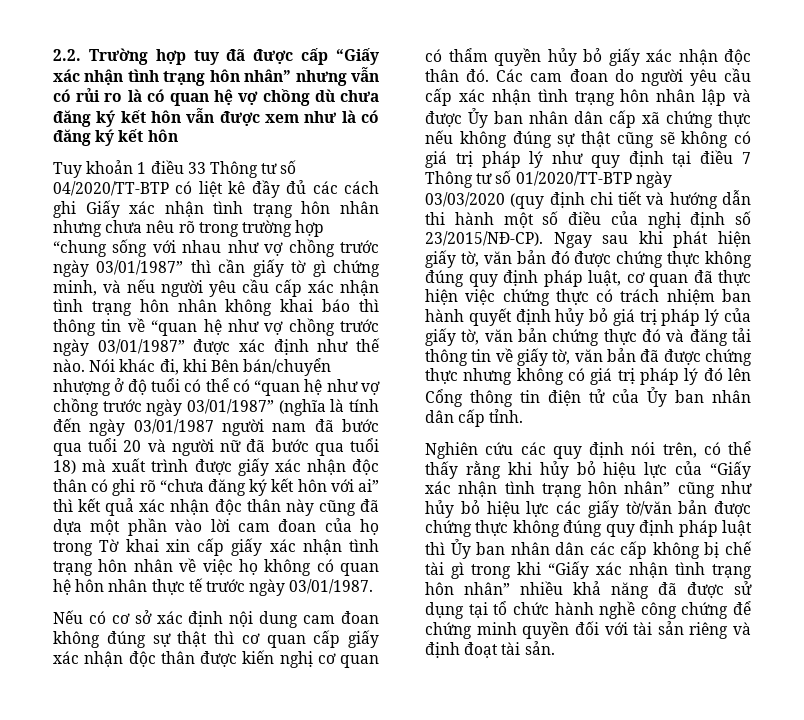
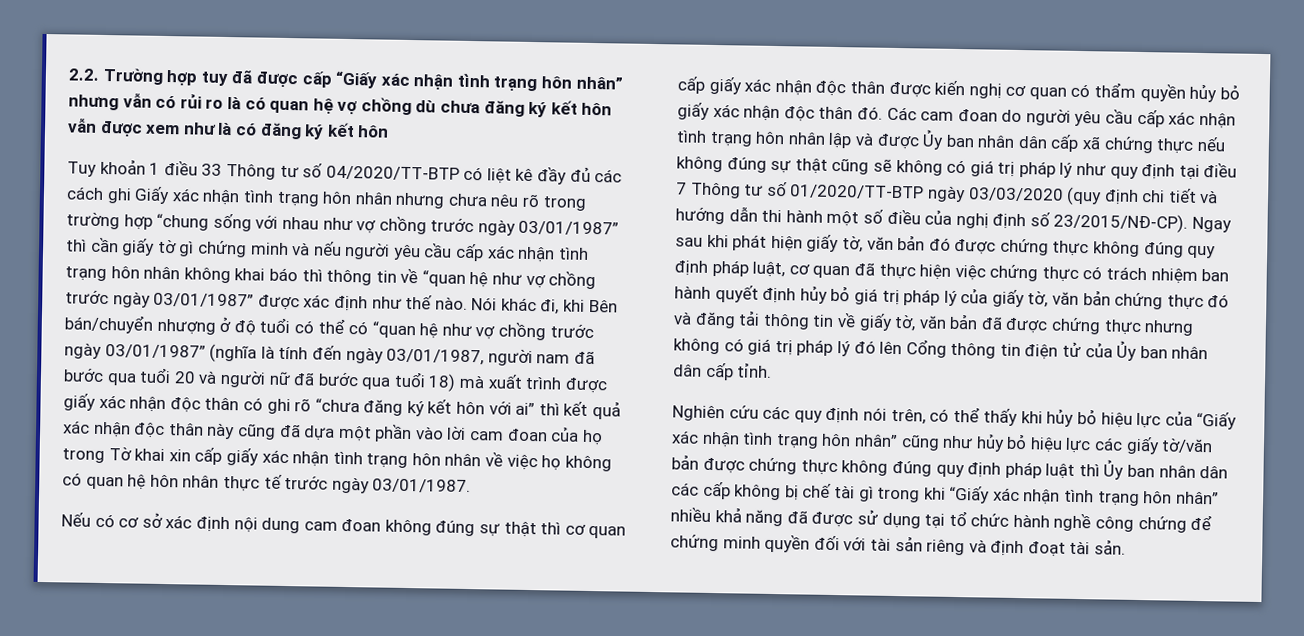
- Tuy khoản 1 điều 33 Thông tư số 04/2020/TT-BTP có liệt kê đầy đủ các cách ghi Giấy xác nhận tình trạng hôn nhân nhưng chưa nêu rõ trong trường hợp “chung sống với nhau như vợ chồng trước ngày 03/01/1987” thì cần giấy tờ gì chứng minh, và nếu người yêu cầu cấp xác nhận tình trạng hôn nhân không khai báo thì thông tin về “quan hệ như vợ chồng trước ngày 03/01/1987” được xác định như thế nào.
+ Tuy khoản 1 điều 33 Thông tư số 04/2020/TT-BTP có liệt kê đầy đủ các cách ghi Giấy xác nhận tình trạng hôn nhân nhưng chưa nêu rõ trong trường hợp “chung sống với nhau như vợ chồng trước ngày 03/01/1987” thì cần giấy tờ gì chứng minh và nếu người yêu cầu cấp xác nhận tình trạng hôn nhân không khai báo thì thông tin về “quan hệ như vợ chồng trước ngày 03/01/1987” được xác định như thế nào.
- Nói khác đi, khi Bên bán/chuyển nhượng ở độ tuổi có thể có “quan hệ như vợ chồng trước ngày 03/01/1987” (nghĩa là tính đến ngày 03/01/1987 người nam đã bước qua tuổi 20 và người nữ đã bước qua tuổi 18) mà xuất trình được giấy xác nhận độc thân có ghi rõ “chưa đăng ký kết hôn với ai” thì kết quả xác nhận độc thân này cũng đã dựa một phần vào lời cam đoan của họ trong Tờ khai xin cấp giấy xác nhận tình trạng hôn nhân về việc họ không có quan hệ hôn nhân thực tế trước ngày 03/01/1987.
+ Nói khác đi, khi Bên bán/chuyển nhượng ở độ tuổi có thể có “quan hệ như vợ chồng trước ngày 03/01/1987” (nghĩa là tính đến ngày 03/01/1987, người nam đã bước qua tuổi 20 và người nữ đã bước qua tuổi 18) mà xuất trình được giấy xác nhận độc thân có ghi rõ “chưa đăng ký kết hôn với ai” thì kết quả xác nhận độc thân này cũng đã dựa một phần vào lời cam đoan của họ trong Tờ khai xin cấp giấy xác nhận tình trạng hôn nhân về việc họ không có quan hệ hôn nhân thực tế trước ngày 03/01/1987.
- Nghiên cứu các quy định nói trên, có thể thấy rằng khi hủy bỏ hiệu lực của “Giấy xác nhận tình trạng hôn nhân” cũng như hủy bỏ hiệu lực các giấy tờ/văn bản được chứng thực không đúng quy định pháp luật thì Ủy ban nhân dân các cấp không bị chế tài gì trong khi “Giấy xác nhận tình trạng hôn nhân” nhiều khả năng đã được sử dụng tại tổ chức hành nghề công chứng để chứng minh quyền đối với tài sản riêng và định đoạt tài sản.
+ Nghiên cứu các quy định nói trên, có thể thấy khi hủy bỏ hiệu lực của “Giấy xác nhận tình trạng hôn nhân” cũng như hủy bỏ hiệu lực các giấy tờ/văn bản được chứng thực không đúng quy định pháp luật thì Ủy ban nhân dân các cấp không bị chế tài gì trong khi “Giấy xác nhận tình trạng hôn nhân” nhiều khả năng đã được sử dụng tại tổ chức hành nghề công chứng để chứng minh quyền đối với tài sản riêng và định đoạt tài sản.

